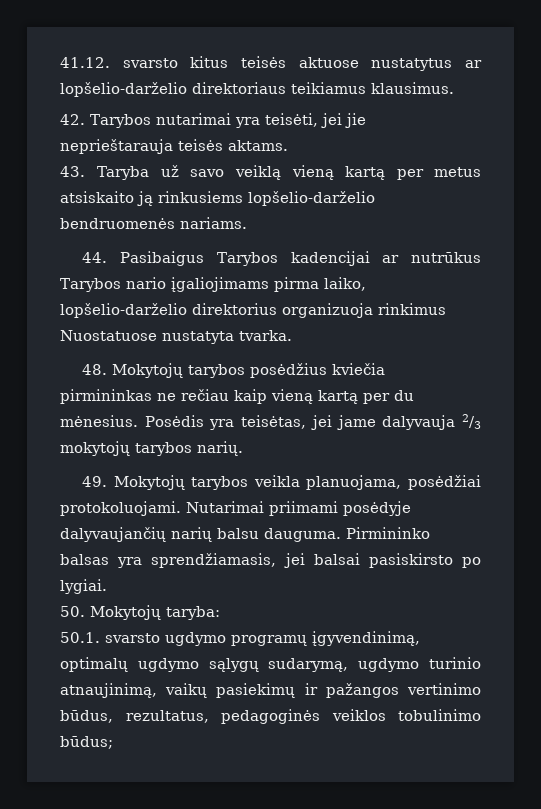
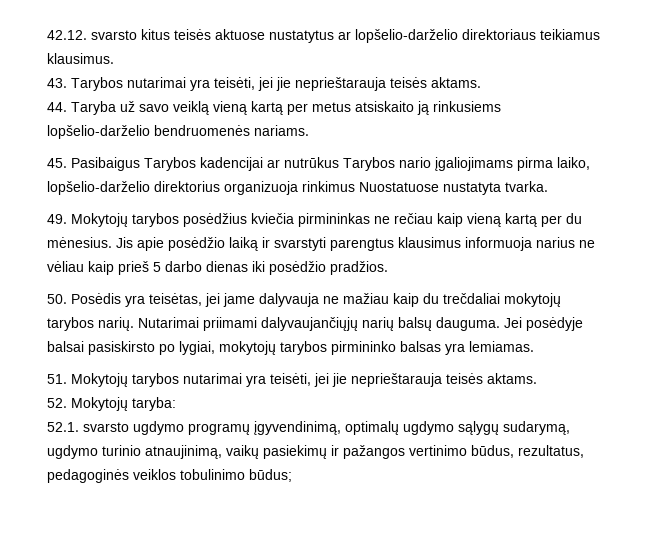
- 41.12. svarsto kitus teisės aktuose nustatytus ar lopšelio-darželio direktoriaus teikiamus klausimus.
+ 42.12. svarsto kitus teisės aktuose nustatytus ar lopšelio-darželio direktoriaus teikiamus klausimus.
- 42. Tarybos nutarimai yra teisėti, jei jie neprieštarauja teisės aktams.
+ 43. Tarybos nutarimai yra teisėti, jei jie neprieštarauja teisės aktams.
- 43. Taryba už savo veiklą vieną kartą per metus atsiskaito ją rinkusiems lopšelio-darželio bendruomenės nariams.
+ 44. Taryba už savo veiklą vieną kartą per metus atsiskaito ją rinkusiems lopšelio-darželio bendruomenės nariams.
- 44. Pasibaigus Tarybos kadencijai ar nutrūkus Tarybos nario įgaliojimams pirma laiko, lopšelio-darželio direktorius organizuoja rinkimus Nuostatuose nustatyta tvarka.
+ 45. Pasibaigus Tarybos kadencijai ar nutrūkus Tarybos nario įgaliojimams pirma laiko, lopšelio-darželio direktorius organizuoja rinkimus Nuostatuose nustatyta tvarka.
- 48. Mokytojų tarybos posėdžius kviečia pirmininkas ne rečiau kaip vieną kartą per du mėnesius.
+ 49. Mokytojų tarybos posėdžius kviečia pirmininkas ne rečiau kaip vieną kartą per du mėnesius.
- Posėdis yra teisėtas, jei jame dalyvauja 2/3 mokytojų tarybos narių.
- 49. Mokytojų tarybos veikla planuojama, posėdžiai protokoluojami. Nutarimai priimami posėdyje dalyvaujančių narių balsu dauguma. Pirmininko balsas yra sprendžiamasis, jei balsai pasiskirsto po lygiai.
- 50. Mokytojų taryba:
+ Jis apie posėdžio laiką ir svarstyti parengtus klausimus informuoja narius ne vėliau kaip prieš 5 darbo dienas iki posėdžio pradžios.
+ 50. Posėdis yra teisėtas, jei jame dalyvauja ne mažiau kaip du trečdaliai mokytojų tarybos narių. Nutarimai priimami dalyvaujančiųjų narių balsų dauguma. Jei posėdyje balsai pasiskirsto po lygiai, mokytojų tarybos pirmininko balsas yra lemiamas.
+ 51. Mokytojų tarybos nutarimai yra teisėti, jei jie neprieštarauja teisės aktams.
+ 52. Mokytojų taryba:
- 50.1. svarsto ugdymo programų įgyvendinimą, optimalų ugdymo sąlygų sudarymą, ugdymo turinio atnaujinimą, vaikų pasiekimų ir pažangos vertinimo būdus, rezultatus, pedagoginės veiklos tobulinimo būdus;
+ 52.1. svarsto ugdymo programų įgyvendinimą, optimalų ugdymo sąlygų sudarymą, ugdymo turinio atnaujinimą, vaikų pasiekimų ir pažangos vertinimo būdus, rezultatus, pedagoginės veiklos tobulinimo būdus;

